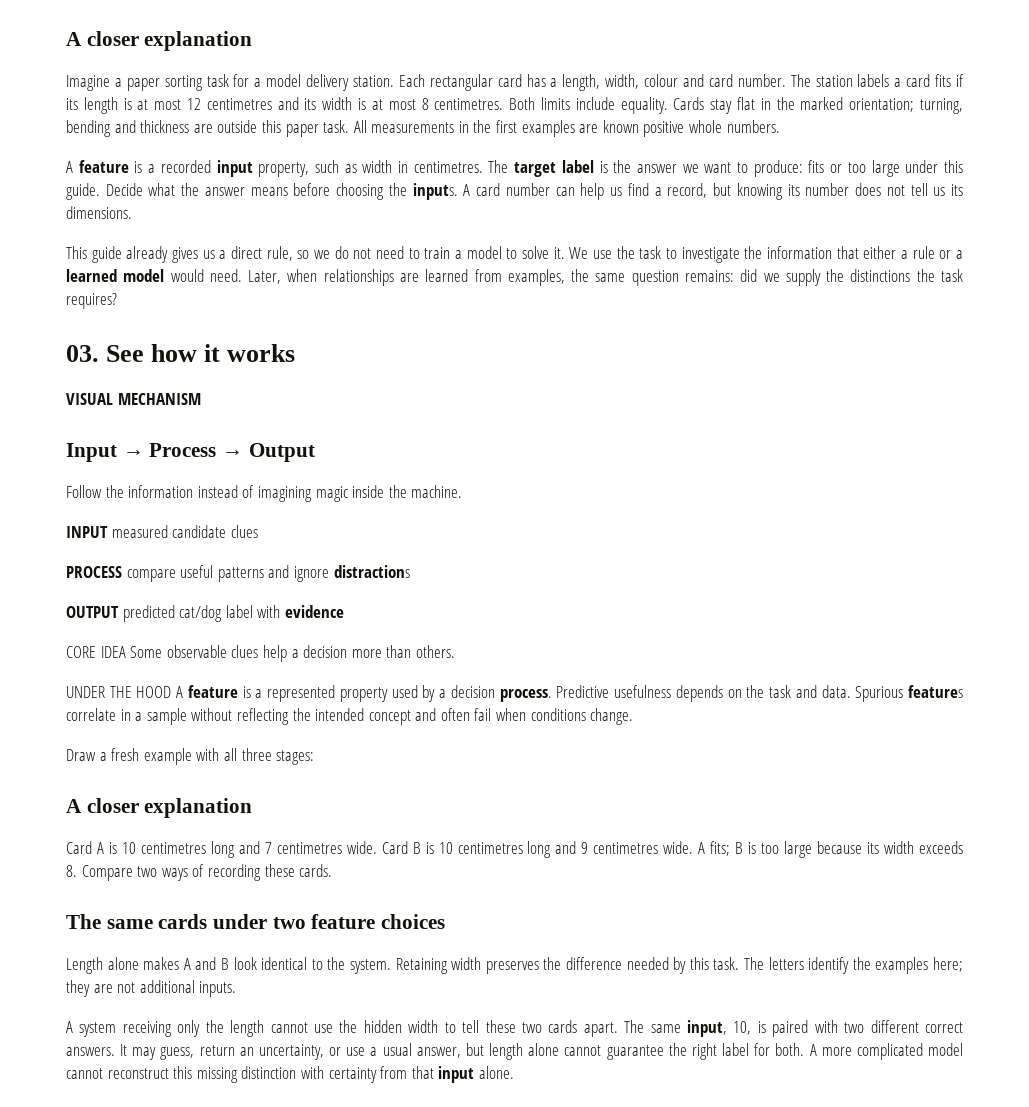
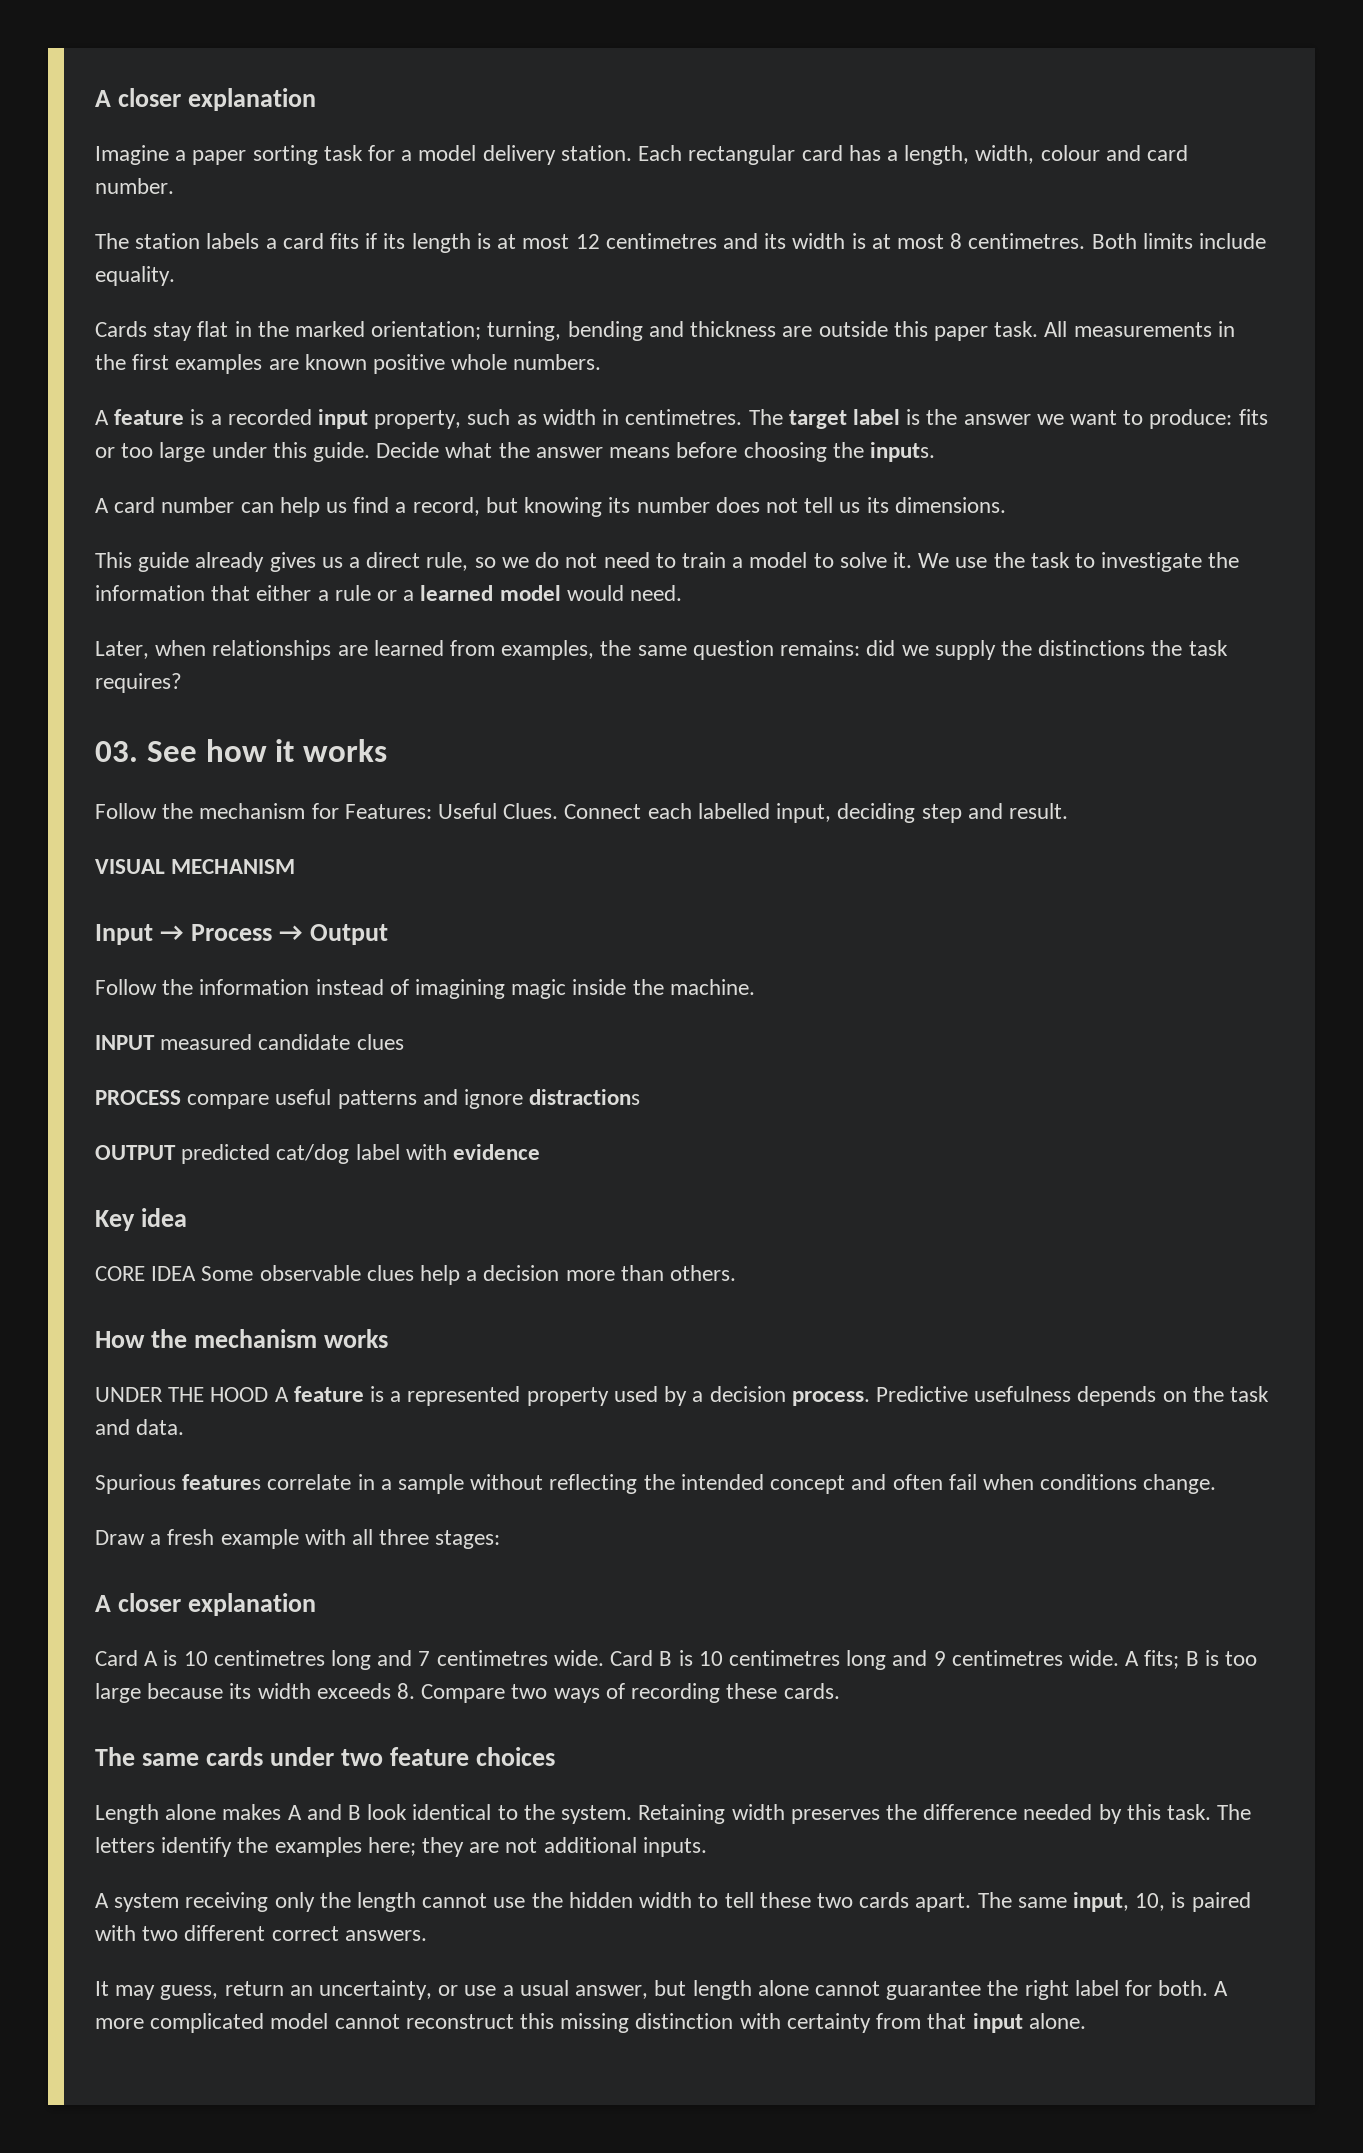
- Each rectangular card has a length, width, colour and card number. The station labels a card fits if its length is at most 12 centimetres and its width is at most 8 centimetres.
+ Each rectangular card has a length, width, colour and card number.
+ The station labels a card fits if its length is at most 12 centimetres and its width is at most 8 centimetres.
- Both limits include equality. Cards stay flat in the marked orientation; turning, bending and thickness are outside this paper task.
+ Both limits include equality.
+ Cards stay flat in the marked orientation; turning, bending and thickness are outside this paper task.
- Decide what the answer means before choosing the inputs. A card number can help us find a record, but knowing its number does not tell us its dimensions.
+ Decide what the answer means before choosing the inputs.
+ A card number can help us find a record, but knowing its number does not tell us its dimensions.
- We use the task to investigate the information that either a rule or a learned model would need. Later, when relationships are learned from examples, the same question remains: did we supply the distinctions the task requires?
+ We use the task to investigate the information that either a rule or a learned model would need.
+ Later, when relationships are learned from examples, the same question remains: did we supply the distinctions the task requires?
+ Follow the mechanism for Features: Useful Clues. Connect each labelled input, deciding step and result.
+ Key idea
+ How the mechanism works
- Predictive usefulness depends on the task and data. Spurious features correlate in a sample without reflecting the intended concept and often fail when conditions change.
+ Predictive usefulness depends on the task and data.
+ Spurious features correlate in a sample without reflecting the intended concept and often fail when conditions change.
- The same input, 10, is paired with two different correct answers. It may guess, return an uncertainty, or use a usual answer, but length alone cannot guarantee the right label for both.
+ The same input, 10, is paired with two different correct answers.
+ It may guess, return an uncertainty, or use a usual answer, but length alone cannot guarantee the right label for both.

